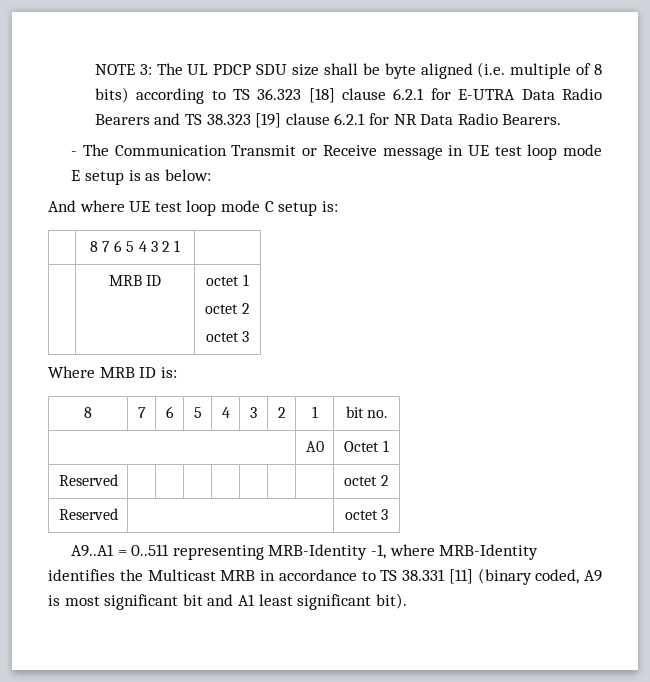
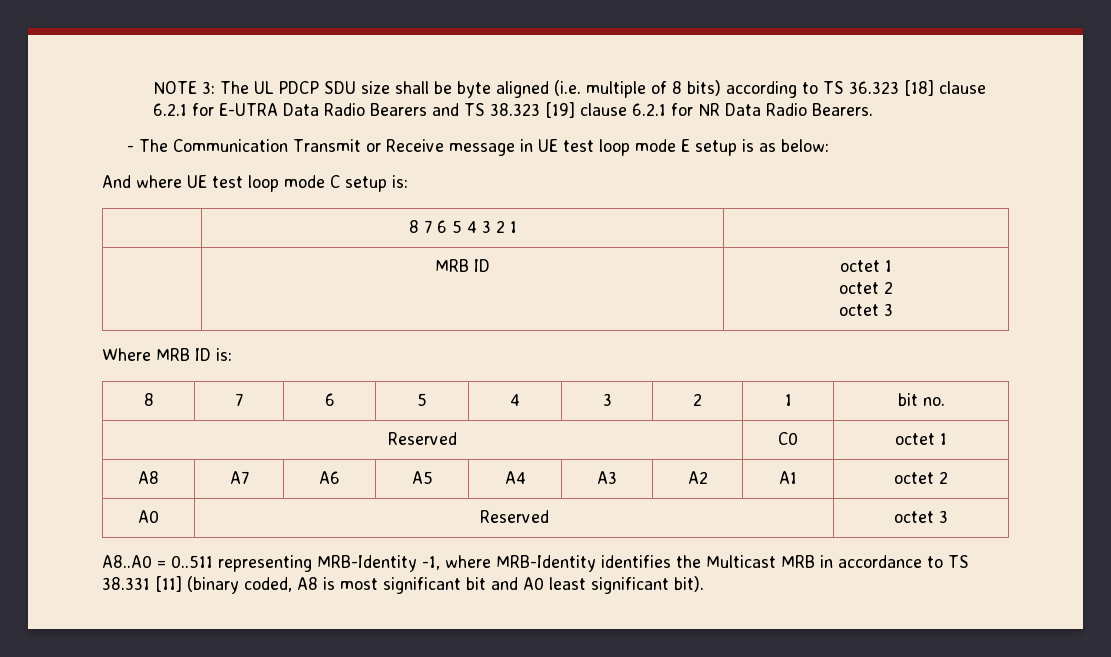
- | A0 | Octet 1
- Reserved | | | | | | | | octet 2
- Reserved | | octet 3
- A9..A1 = 0..511 representing MRB-Identity -1, where MRB-Identity identifies the Multicast MRB in accordance to TS 38.331 [11] (binary coded, A9 is most significant bit and A1 least significant bit).
+ Reserved | C0 | octet 1
+ A8 | A7 | A6 | A5 | A4 | A3 | A2 | A1 | octet 2
+ A0 | Reserved | octet 3
+ A8..A0 = 0..511 representing MRB-Identity -1, where MRB-Identity identifies the Multicast MRB in accordance to TS 38.331 [11] (binary coded, A8 is most significant bit and A0 least significant bit).

